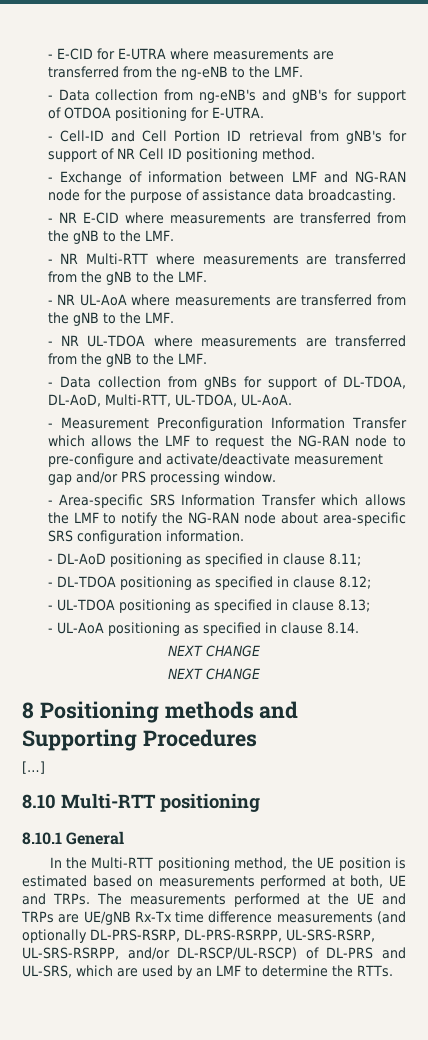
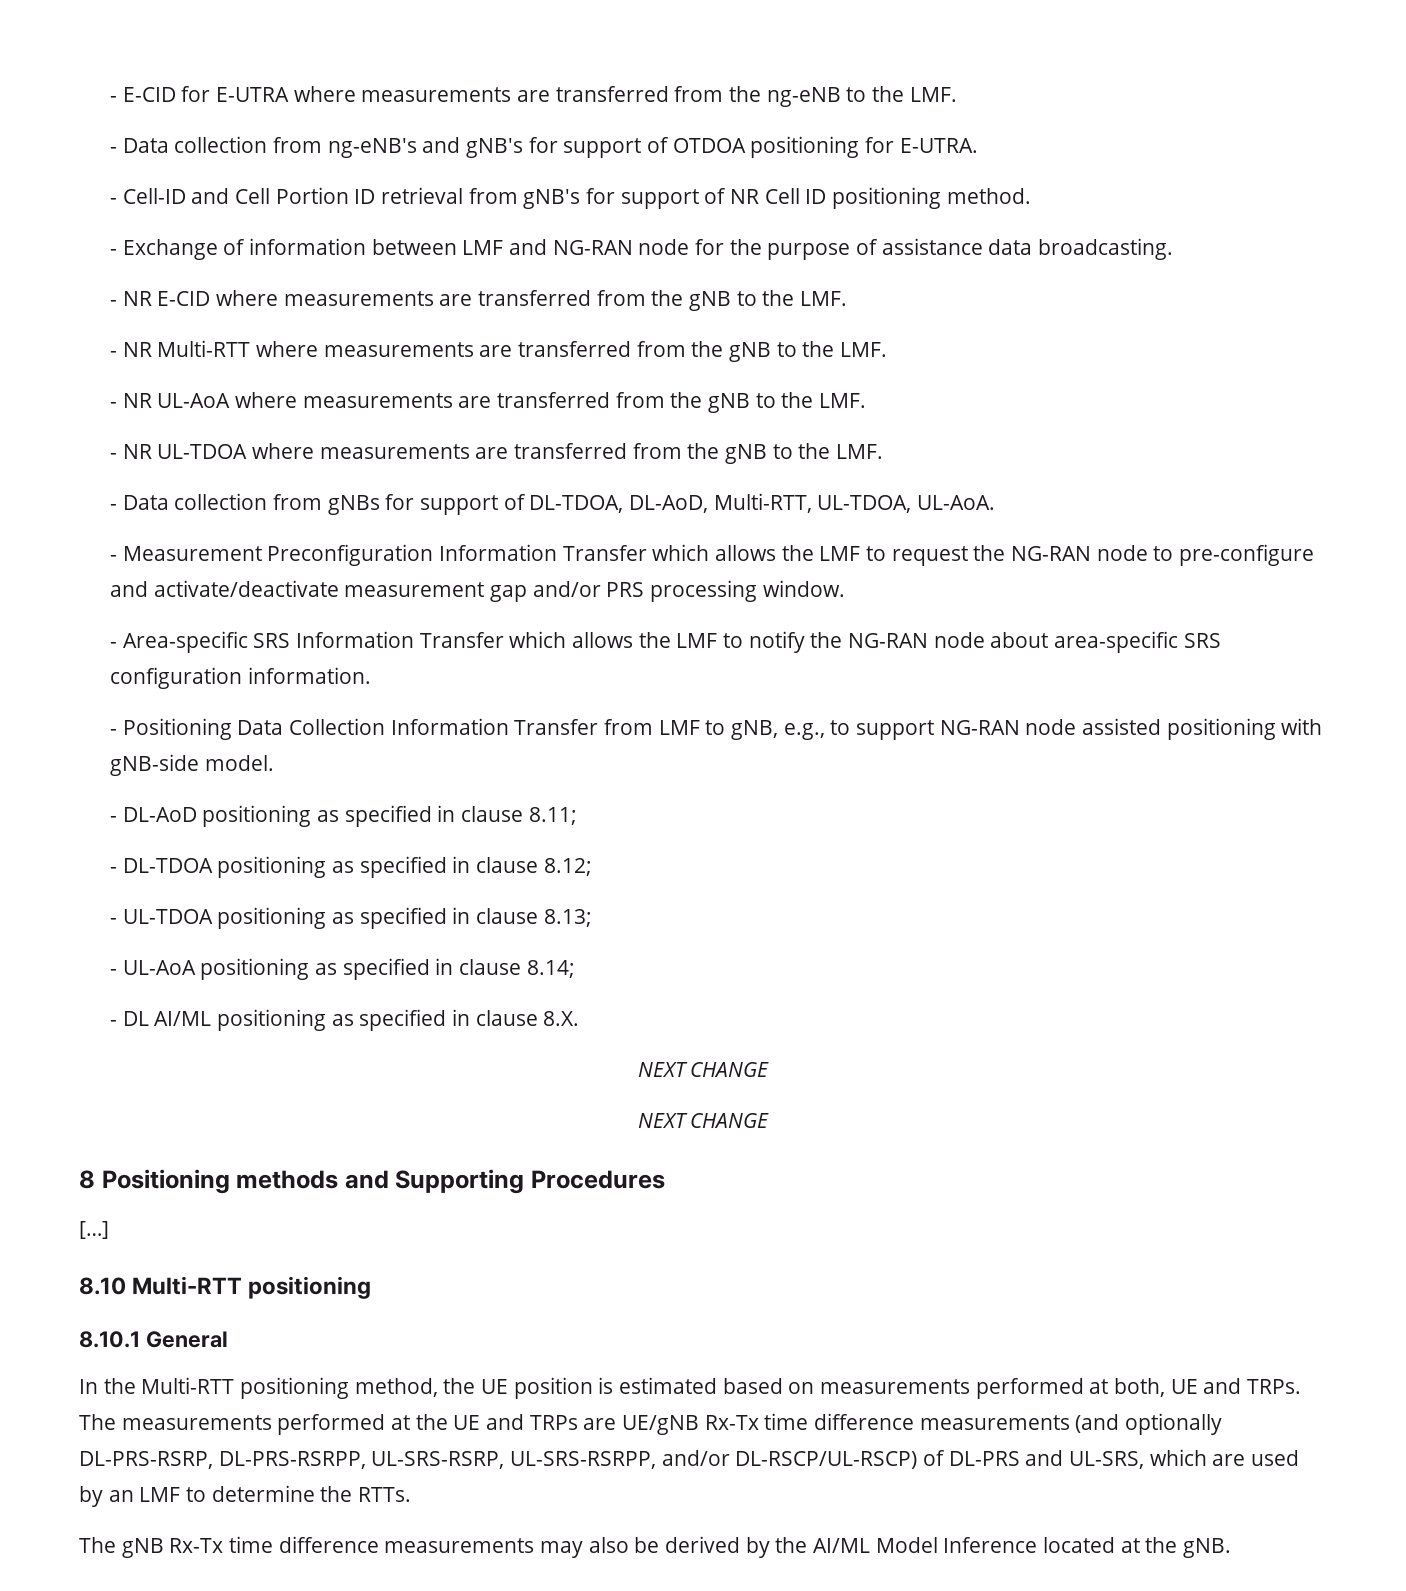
+ - Positioning Data Collection Information Transfer from LMF to gNB, e.g., to support NG-RAN node assisted positioning with gNB-side model.
- - UL-AoA positioning as specified in clause 8.14.
+ - UL-AoA positioning as specified in clause 8.14;
+ - DL AI/ML positioning as specified in clause 8.X.
+ The gNB Rx-Tx time difference measurements may also be derived by the AI/ML Model Inference located at the gNB.

